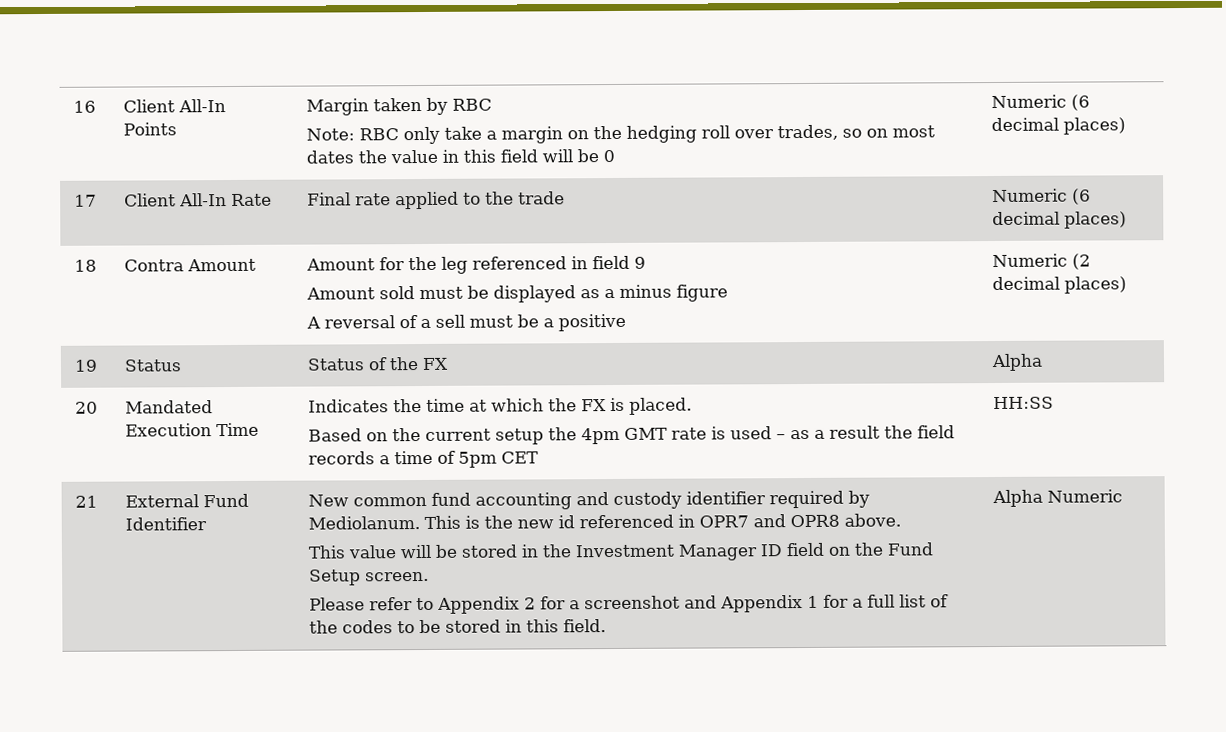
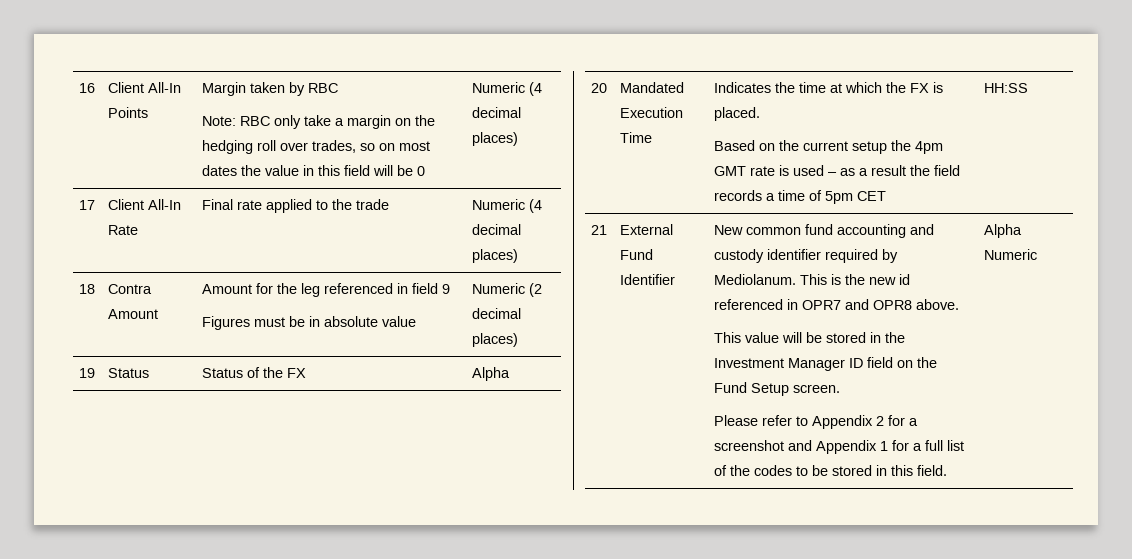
  16 | Client All-In Points | Margin taken by RBC
- Note: RBC only take a margin on the hedging roll over trades, so on most dates the value in this field will be 0 | Numeric (6 decimal places)
+ Note: RBC only take a margin on the hedging roll over trades, so on most dates the value in this field will be 0 | Numeric (4 decimal places)
- 17 | Client All-In Rate | Final rate applied to the trade | Numeric (6 decimal places)
+ 17 | Client All-In Rate | Final rate applied to the trade | Numeric (4 decimal places)
  18 | Contra Amount | Amount for the leg referenced in field 9
- Amount sold must be displayed as a minus figure
- A reversal of a sell must be a positive | Numeric (2 decimal places)
+ Figures must be in absolute value | Numeric (2 decimal places)

